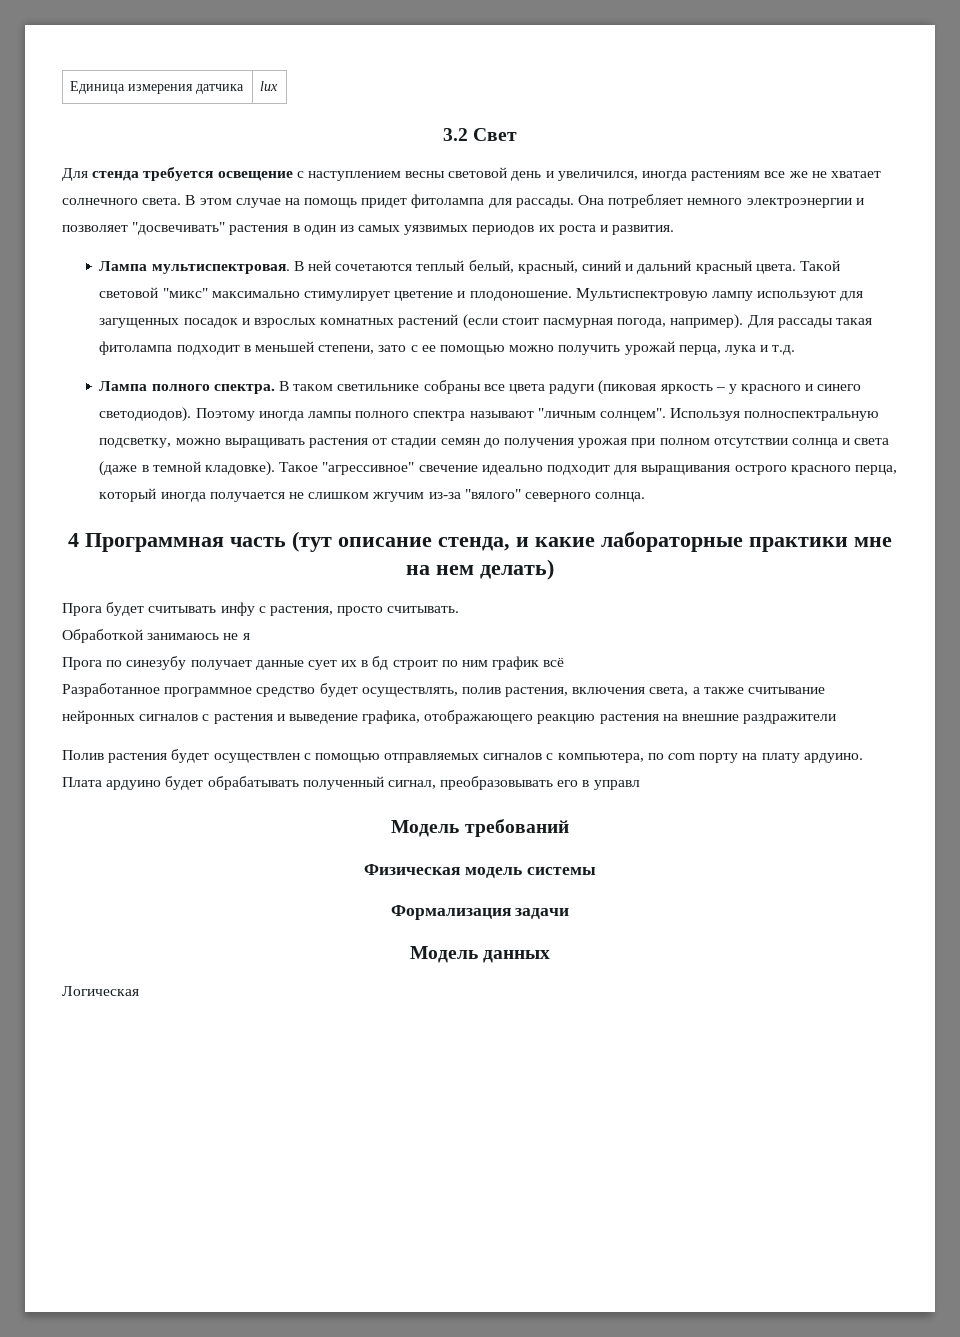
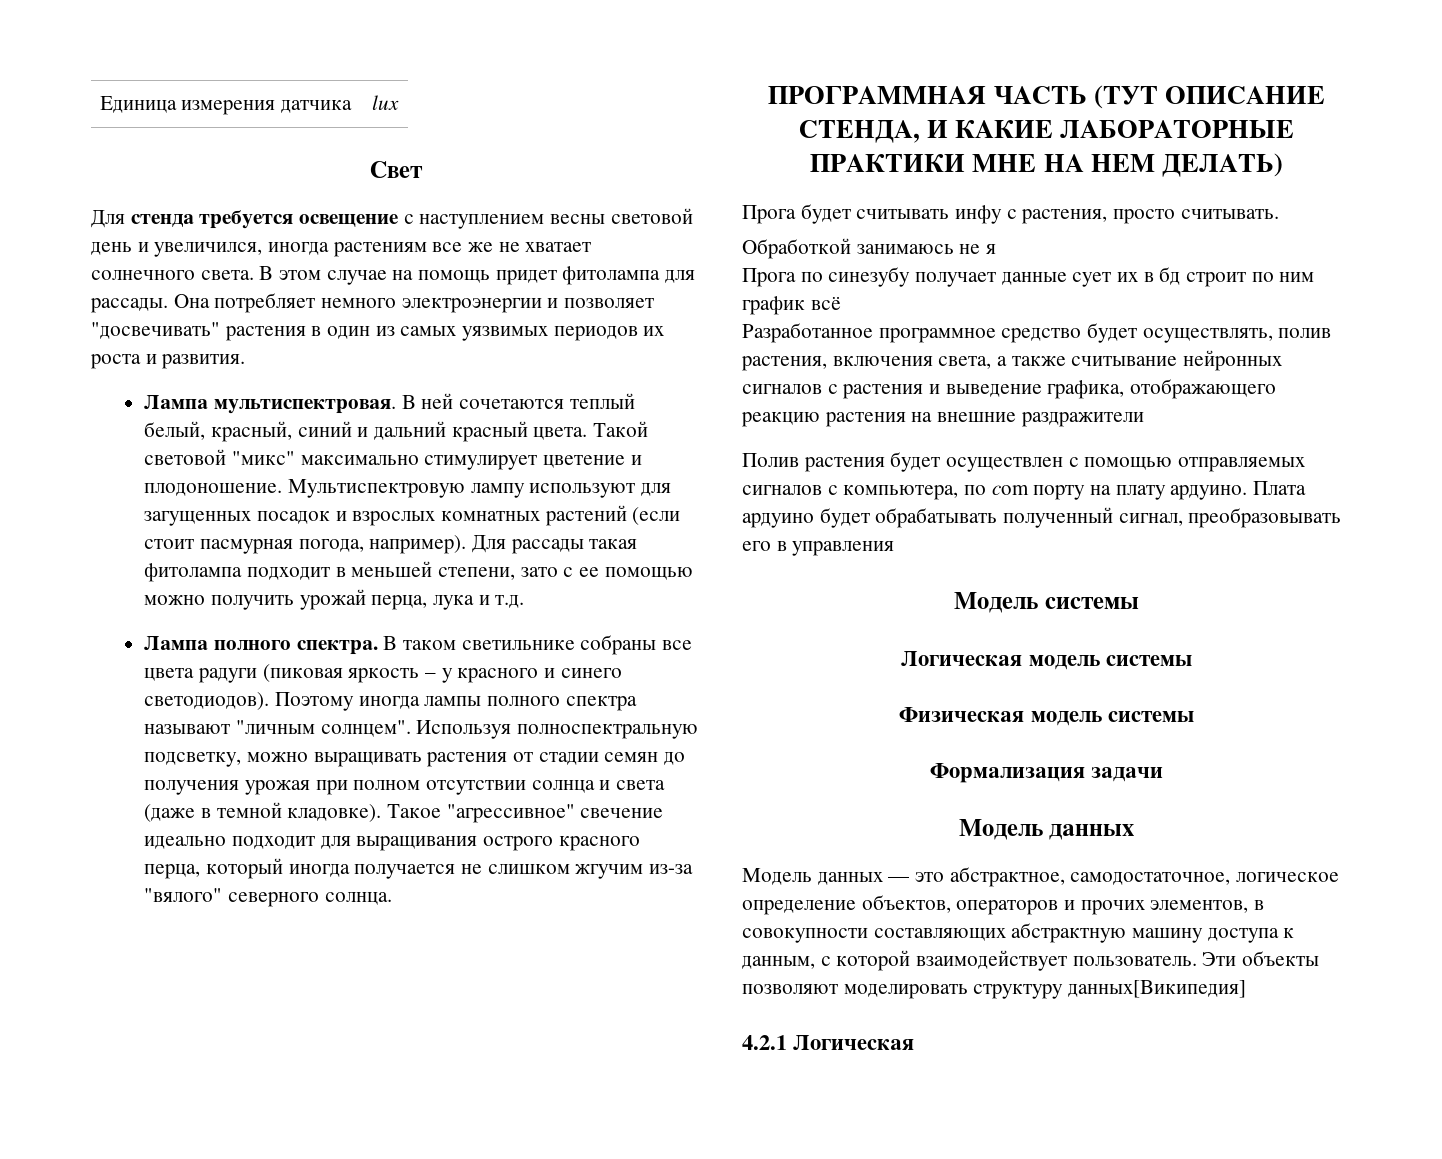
- 3.2 Свет
+ Свет
- 4 Программная часть (тут описание стенда, и какие лабораторные практики мне на нем делать)
+ ПРОГРАММНАЯ ЧАСТЬ (ТУТ ОПИСАНИЕ СТЕНДА, И КАКИЕ ЛАБОРАТОРНЫЕ ПРАКТИКИ МНЕ НА НЕМ ДЕЛАТЬ)
- Плата ардуино будет обрабатывать полученный сигнал, преобразовывать его в управл
- Модель требований
+ Плата ардуино будет обрабатывать полученный сигнал, преобразовывать его в управления
+ Модель системы
+ Логическая модель системы
- Логическая
+ Модель данных — это абстрактное, самодостаточное, логическое определение объектов, операторов и прочих элементов, в совокупности составляющих абстрактную машину доступа к данным, с которой взаимодействует пользователь. Эти объекты позволяют моделировать структуру данных[Википедия]
+ 4.2.1 Логическая

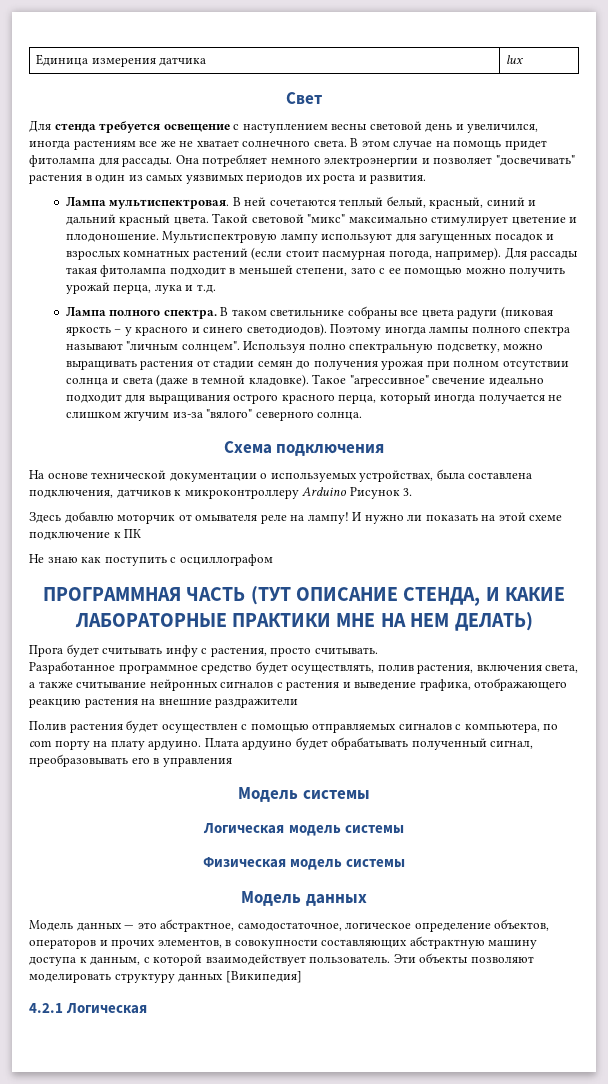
- Используя полноспектральную подсветку, можно выращивать растения от стадии семян до получения урожая при полном отсутствии солнца и света (даже в темной кладовке).
+ Используя полно спектральную подсветку, можно выращивать растения от стадии семян до получения урожая при полном отсутствии солнца и света (даже в темной кладовке).
+ Схема подключения
+ На основе технической документации о используемых устройствах, была составлена подключения, датчиков к микроконтроллеру Arduino Рисунок 3.
+ Здесь добавлю моторчик от омывателя реле на лампу! И нужно ли показать на этой схеме подключение к ПК
+ Не знаю как поступить с осциллографом
- Обработкой занимаюсь не я
- Прога по синезубу получает данные сует их в бд строит по ним график всё
- Формализация задачи
- Эти объекты позволяют моделировать структуру данных[Википедия]
+ Эти объекты позволяют моделировать структуру данных [Википедия]

